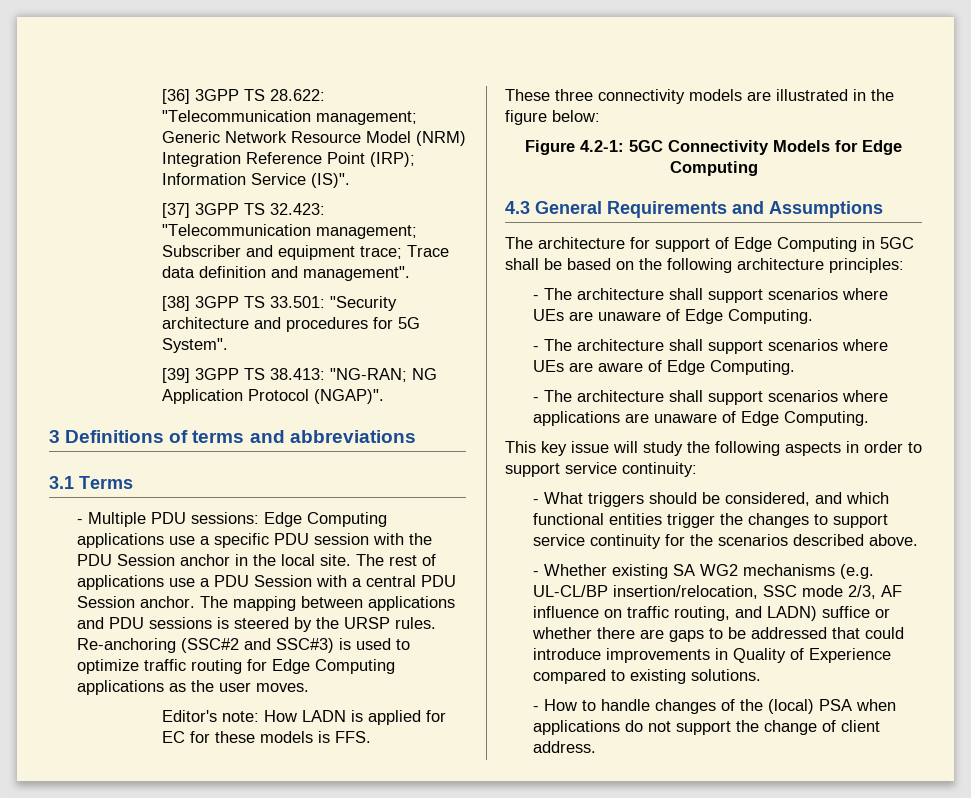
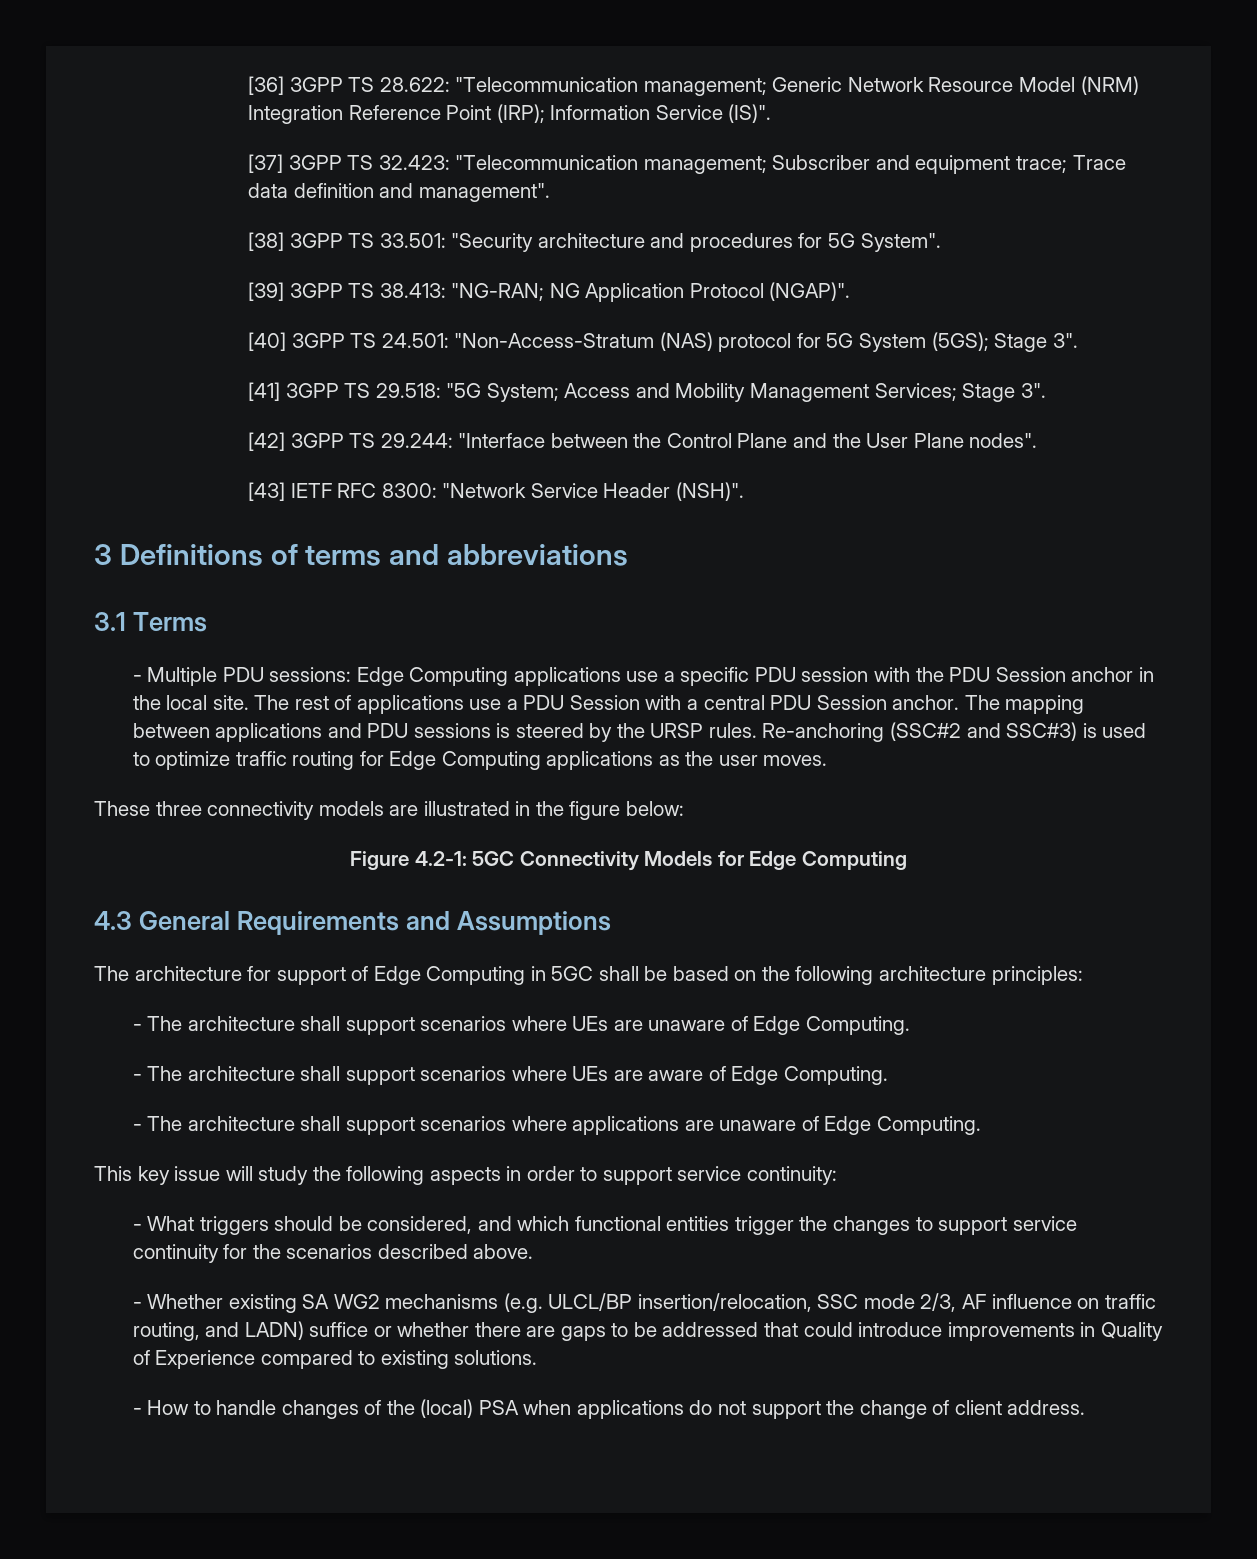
+ [40] 3GPP TS 24.501: "Non-Access-Stratum (NAS) protocol for 5G System (5GS); Stage 3".
+ [41] 3GPP TS 29.518: "5G System; Access and Mobility Management Services; Stage 3".
+ [42] 3GPP TS 29.244: "Interface between the Control Plane and the User Plane nodes".
+ [43] IETF RFC 8300: "Network Service Header (NSH)".
- Editor's note: How LADN is applied for EC for these models is FFS.
- - Whether existing SA WG2 mechanisms (e.g. UL-CL/BP insertion/relocation, SSC mode 2/3, AF influence on traffic routing, and LADN) suffice or whether there are gaps to be addressed that could introduce improvements in Quality of Experience compared to existing solutions.
+ - Whether existing SA WG2 mechanisms (e.g. ULCL/BP insertion/relocation, SSC mode 2/3, AF influence on traffic routing, and LADN) suffice or whether there are gaps to be addressed that could introduce improvements in Quality of Experience compared to existing solutions.

